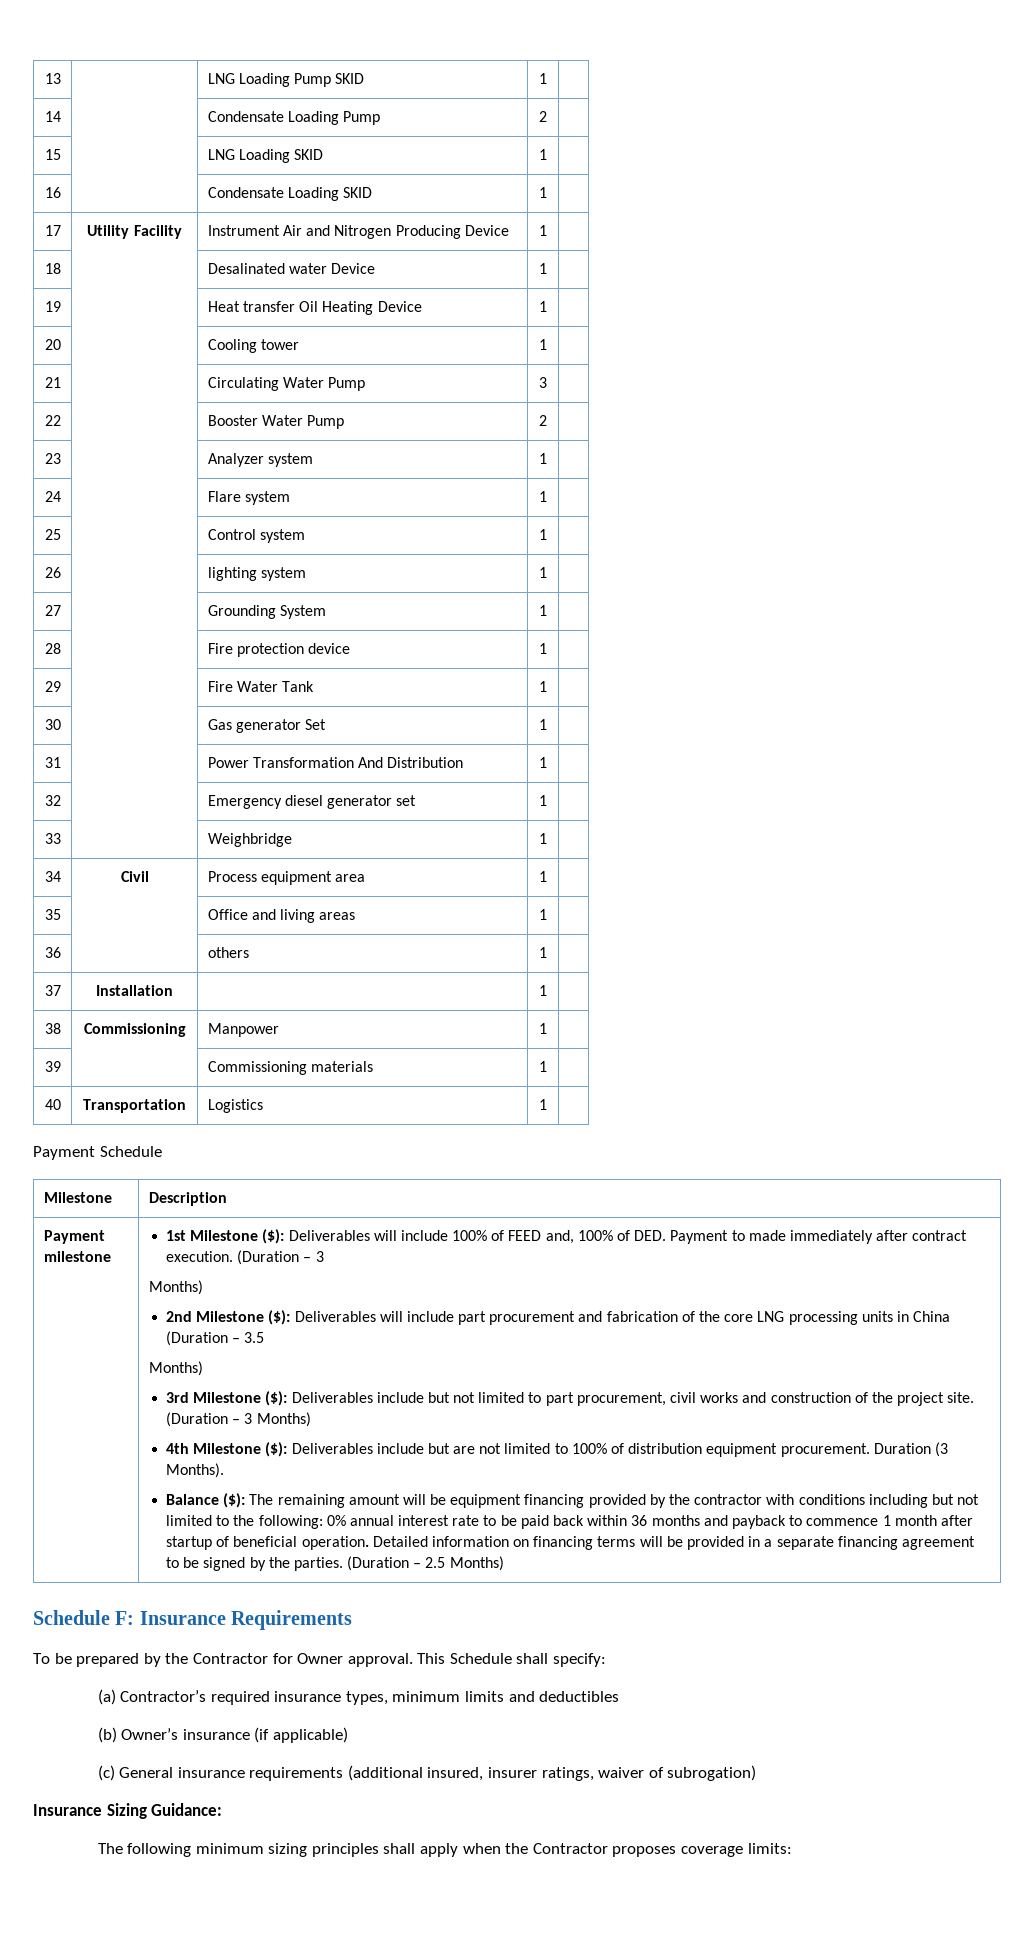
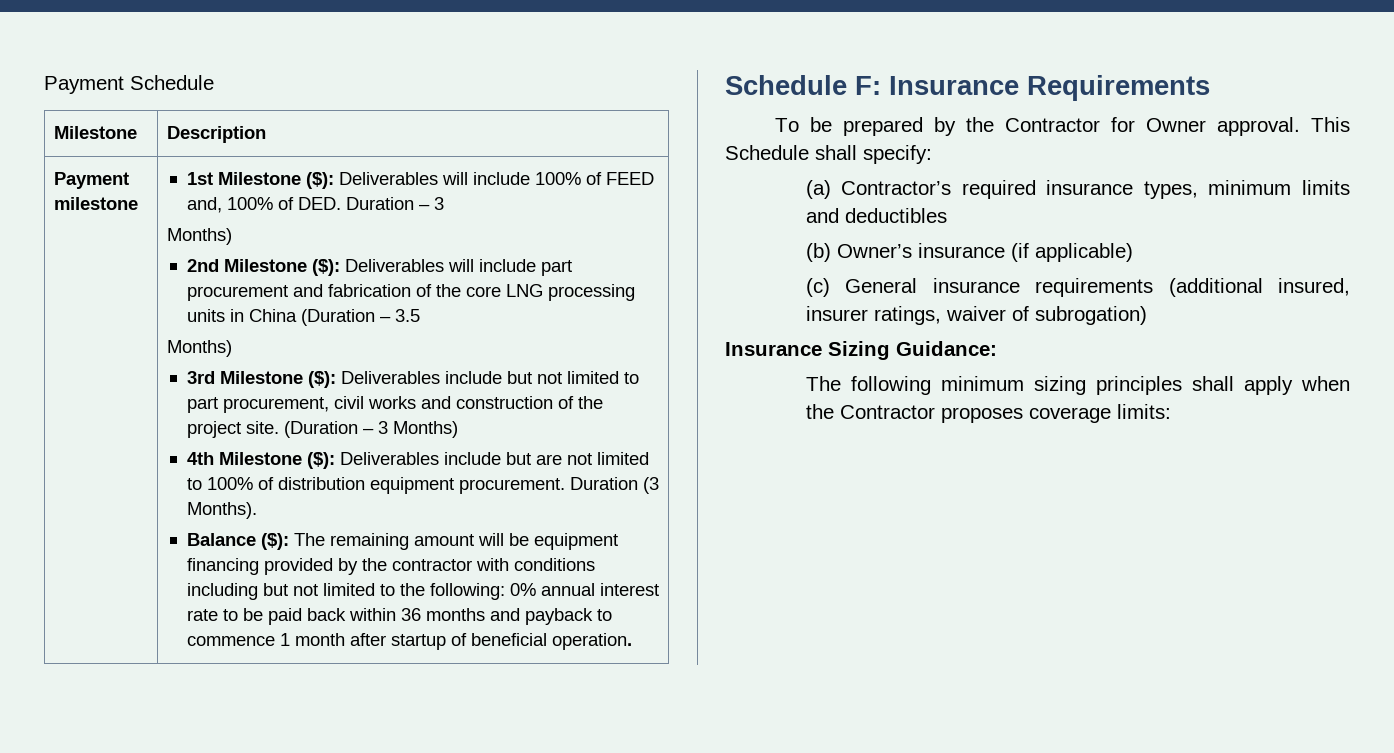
- 13 | | LNG Loading Pump SKID | 1 |
- 14 | | Condensate Loading Pump | 2 |
- 15 | | LNG Loading SKID | 1 |
- 16 | | Condensate Loading SKID | 1 |
- 17 | Utility Facility | Instrument Air and Nitrogen Producing Device | 1 |
- 18 | | Desalinated water Device | 1 |
- 19 | | Heat transfer Oil Heating Device | 1 |
- 20 | | Cooling tower | 1 |
- 21 | | Circulating Water Pump | 3 |
- 22 | | Booster Water Pump | 2 |
- 23 | | Analyzer system | 1 |
- 24 | | Flare system | 1 |
- 25 | | Control system | 1 |
- 26 | | lighting system | 1 |
- 27 | | Grounding System | 1 |
- 28 | | Fire protection device | 1 |
- 29 | | Fire Water Tank | 1 |
- 30 | | Gas generator Set | 1 |
- 31 | | Power Transformation And Distribution | 1 |
- 32 | | Emergency diesel generator set | 1 |
- 33 | | Weighbridge | 1 |
- 34 | Civil | Process equipment area | 1 |
- 35 | | Office and living areas | 1 |
- 36 | | others | 1 |
- 37 | Installation | | 1 |
- 38 | Commissioning | Manpower | 1 |
- 39 | | Commissioning materials | 1 |
- 40 | Transportation | Logistics | 1 |
- 1st Milestone ($): Deliverables will include 100% of FEED and, 100% of DED. Payment to made immediately after contract execution. (Duration – 3
+ 1st Milestone ($): Deliverables will include 100% of FEED and, 100% of DED. Duration – 3
- Detailed information on financing terms will be provided in a separate financing agreement to be signed by the parties. (Duration – 2.5 Months)

